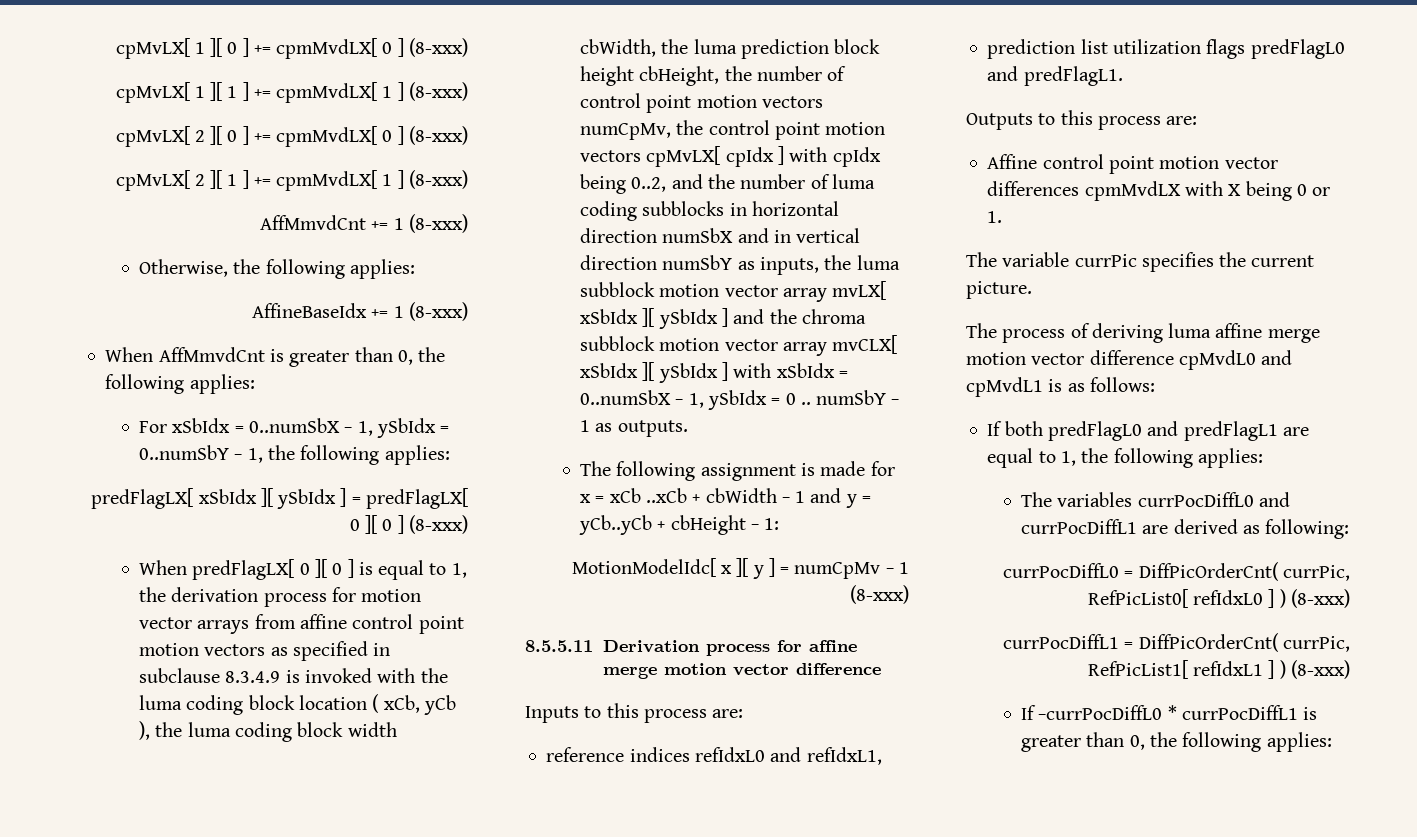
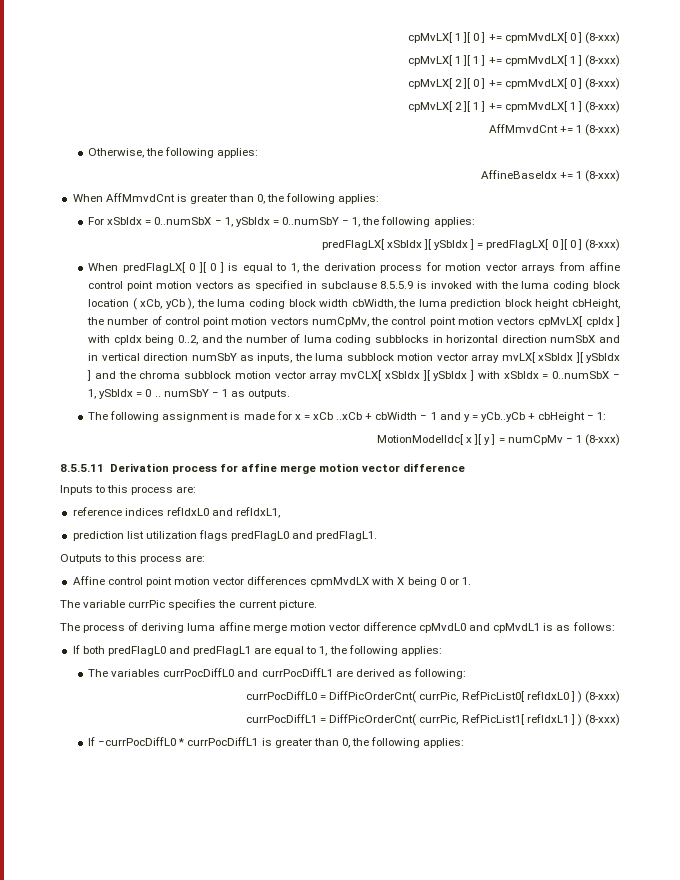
- When predFlagLX[ 0 ][ 0 ] is equal to 1, the derivation process for motion vector arrays from affine control point motion vectors as specified in subclause 8.3.4.9 is invoked with the luma coding block location ( xCb, yCb ), the luma coding block width cbWidth, the luma prediction block height cbHeight, the number of control point motion vectors numCpMv, the control point motion vectors cpMvLX[ cpIdx ] with cpIdx being 0..2, and the number of luma coding subblocks in horizontal direction numSbX and in vertical direction numSbY as inputs, the luma subblock motion vector array mvLX[ xSbIdx ][ ySbIdx ] and the chroma subblock motion vector array mvCLX[ xSbIdx ][ ySbIdx ] with xSbIdx = 0..numSbX − 1, ySbIdx = 0 .. numSbY − 1 as outputs.
+ When predFlagLX[ 0 ][ 0 ] is equal to 1, the derivation process for motion vector arrays from affine control point motion vectors as specified in subclause 8.5.5.9 is invoked with the luma coding block location ( xCb, yCb ), the luma coding block width cbWidth, the luma prediction block height cbHeight, the number of control point motion vectors numCpMv, the control point motion vectors cpMvLX[ cpIdx ] with cpIdx being 0..2, and the number of luma coding subblocks in horizontal direction numSbX and in vertical direction numSbY as inputs, the luma subblock motion vector array mvLX[ xSbIdx ][ ySbIdx ] and the chroma subblock motion vector array mvCLX[ xSbIdx ][ ySbIdx ] with xSbIdx = 0..numSbX − 1, ySbIdx = 0 .. numSbY − 1 as outputs.

